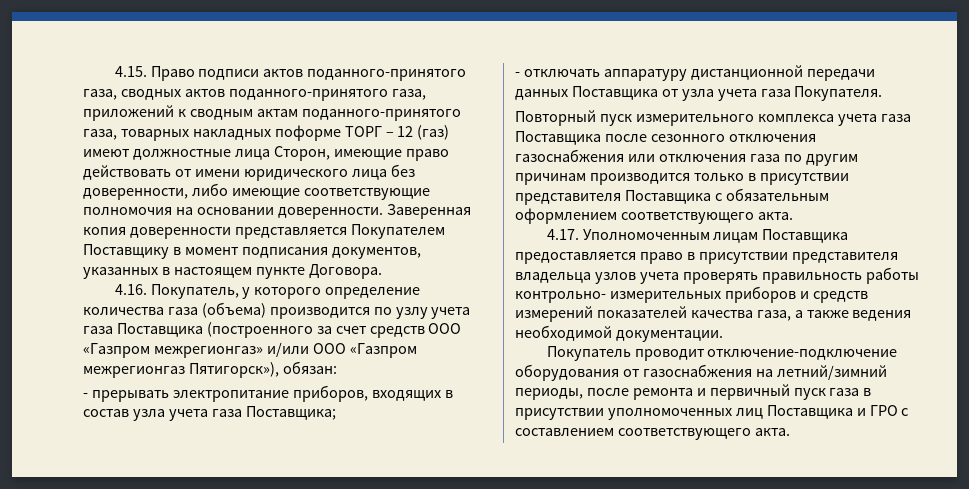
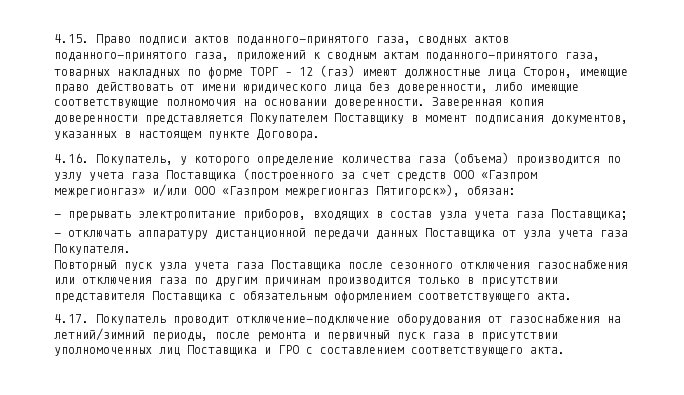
- 4.15. Право подписи актов поданного-принятого газа, сводных актов поданного-принятого газа, приложений к сводным актам поданного-принятого газа, товарных накладных поформе ТОРГ – 12 (газ) имеют должностные лица Сторон, имеющие право действовать от имени юридического лица без доверенности, либо имеющие соответствующие полномочия на основании доверенности.
+ 4.15. Право подписи актов поданного-принятого газа, сводных актов поданного-принятого газа, приложений к сводным актам поданного-принятого газа, товарных накладных по форме ТОРГ – 12 (газ) имеют должностные лица Сторон, имеющие право действовать от имени юридического лица без доверенности, либо имеющие соответствующие полномочия на основании доверенности.
- Повторный пуск измерительного комплекса учета газа Поставщика после сезонного отключения газоснабжения или отключения газа по другим причинам производится только в присутствии представителя Поставщика с обязательным оформлением соответствующего акта.
+ Повторный пуск узла учета газа Поставщика после сезонного отключения газоснабжения или отключения газа по другим причинам производится только в присутствии представителя Поставщика с обязательным оформлением соответствующего акта.
- 4.17. Уполномоченным лицам Поставщика предоставляется право в присутствии представителя владельца узлов учета проверять правильность работы контрольно- измерительных приборов и средств измерений показателей качества газа, а также ведения необходимой документации.
- Покупатель проводит отключение-подключение оборудования от газоснабжения на летний/зимний периоды, после ремонта и первичный пуск газа в присутствии уполномоченных лиц Поставщика и ГРО с составлением соответствующего акта.
+ 4.17. Покупатель проводит отключение-подключение оборудования от газоснабжения на летний/зимний периоды, после ремонта и первичный пуск газа в присутствии уполномоченных лиц Поставщика и ГРО с составлением соответствующего акта.

